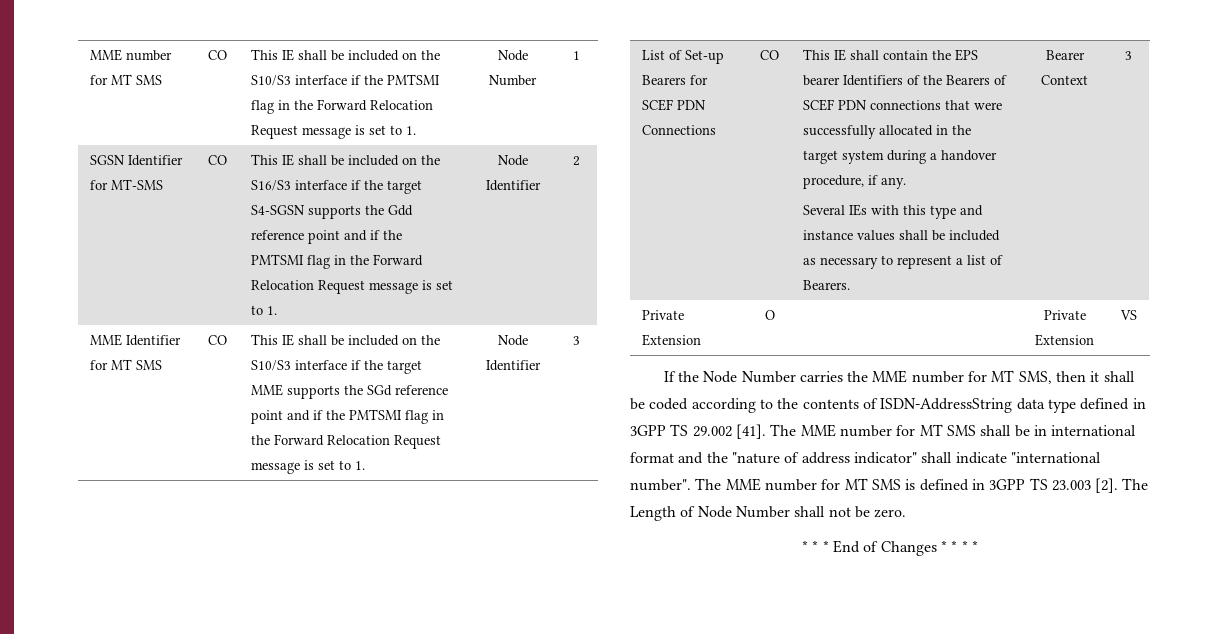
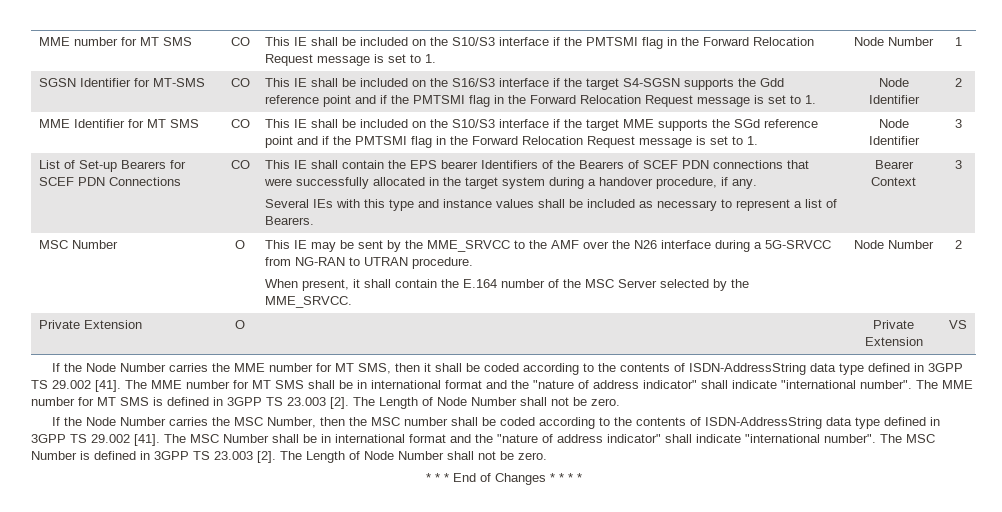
+ MSC Number | O | This IE may be sent by the MME_SRVCC to the AMF over the N26 interface during a 5G-SRVCC from NG-RAN to UTRAN procedure.
+ When present, it shall contain the E.164 number of the MSC Server selected by the MME_SRVCC. | Node Number | 2
+ If the Node Number carries the MSC Number, then the MSC number shall be coded according to the contents of ISDN-AddressString data type defined in 3GPP TS 29.002 [41]. The MSC Number shall be in international format and the "nature of address indicator" shall indicate "international number". The MSC Number is defined in 3GPP TS 23.003 [2]. The Length of Node Number shall not be zero.

